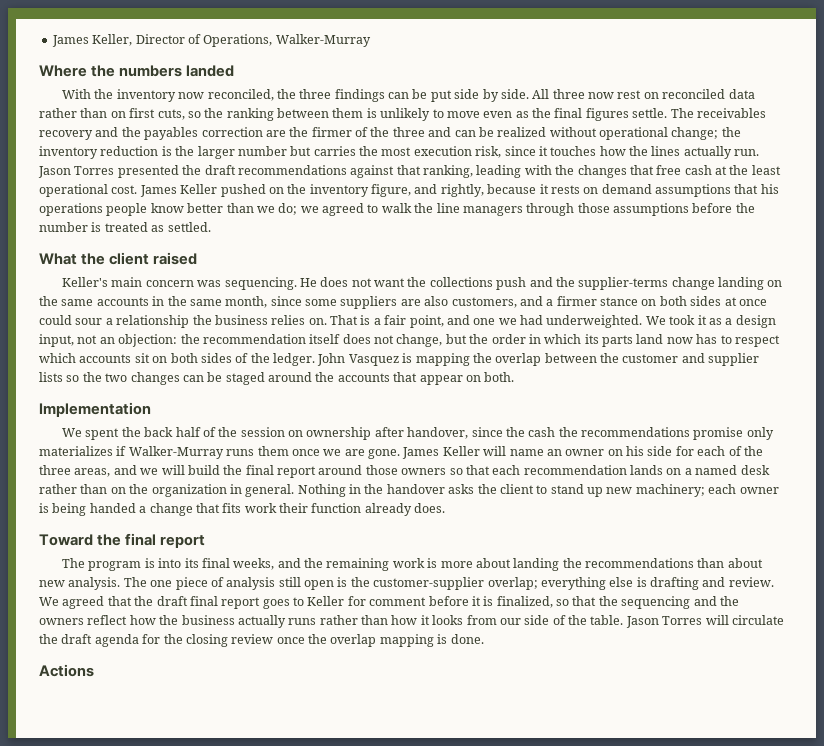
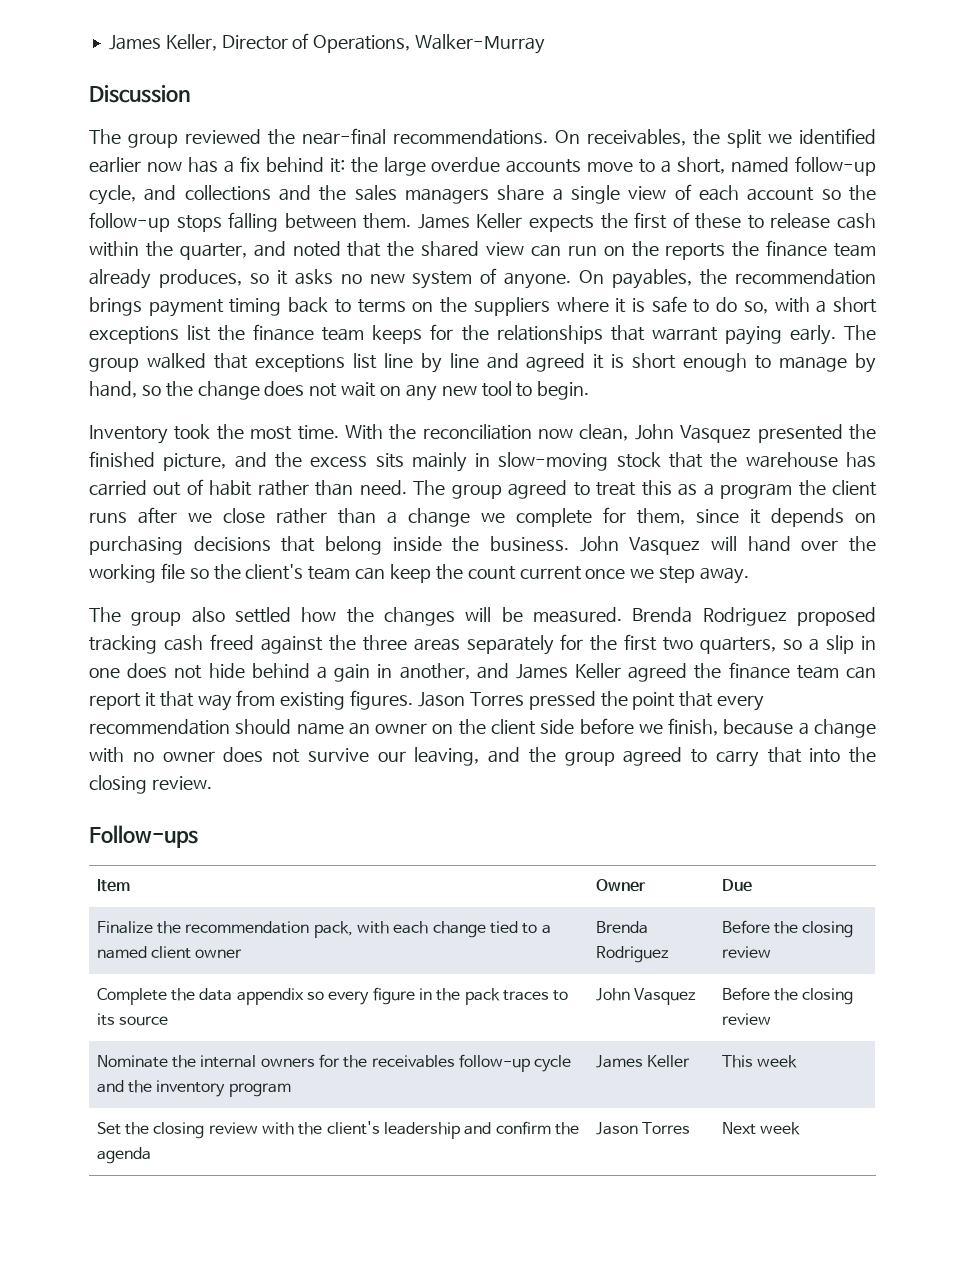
- Where the numbers landed
- With the inventory now reconciled, the three findings can be put side by side. All three now rest on reconciled data rather than on first cuts, so the ranking between them is unlikely to move even as the final figures settle. The receivables recovery and the payables correction are the firmer of the three and can be realized without operational change; the inventory reduction is the larger number but carries the most execution risk, since it touches how the lines actually run. Jason Torres presented the draft recommendations against that ranking, leading with the changes that free cash at the least operational cost. James Keller pushed on the inventory figure, and rightly, because it rests on demand assumptions that his operations people know better than we do; we agreed to walk the line managers through those assumptions before the number is treated as settled.
- What the client raised
- Keller's main concern was sequencing. He does not want the collections push and the supplier-terms change landing on the same accounts in the same month, since some suppliers are also customers, and a firmer stance on both sides at once could sour a relationship the business relies on. That is a fair point, and one we had underweighted. We took it as a design input, not an objection: the recommendation itself does not change, but the order in which its parts land now has to respect which accounts sit on both sides of the ledger. John Vasquez is mapping the overlap between the customer and supplier lists so the two changes can be staged around the accounts that appear on both.
- Implementation
- We spent the back half of the session on ownership after handover, since the cash the recommendations promise only materializes if Walker-Murray runs them once we are gone. James Keller will name an owner on his side for each of the three areas, and we will build the final report around those owners so that each recommendation lands on a named desk rather than on the organization in general. Nothing in the handover asks the client to stand up new machinery; each owner is being handed a change that fits work their function already does.
- Toward the final report
- The program is into its final weeks, and the remaining work is more about landing the recommendations than about new analysis. The one piece of analysis still open is the customer-supplier overlap; everything else is drafting and review. We agreed that the draft final report goes to Keller for comment before it is finalized, so that the sequencing and the owners reflect how the business actually runs rather than how it looks from our side of the table. Jason Torres will circulate the draft agenda for the closing review once the overlap mapping is done.
- Actions
+ Discussion
+ The group reviewed the near-final recommendations. On receivables, the split we identified earlier now has a fix behind it: the large overdue accounts move to a short, named follow-up cycle, and collections and the sales managers share a single view of each account so the follow-up stops falling between them. James Keller expects the first of these to release cash within the quarter, and noted that the shared view can run on the reports the finance team already produces, so it asks no new system of anyone. On payables, the recommendation brings payment timing back to terms on the suppliers where it is safe to do so, with a short exceptions list the finance team keeps for the relationships that warrant paying early. The group walked that exceptions list line by line and agreed it is short enough to manage by hand, so the change does not wait on any new tool to begin.
+ Inventory took the most time. With the reconciliation now clean, John Vasquez presented the finished picture, and the excess sits mainly in slow-moving stock that the warehouse has carried out of habit rather than need. The group agreed to treat this as a program the client runs after we close rather than a change we complete for them, since it depends on purchasing decisions that belong inside the business. John Vasquez will hand over the working file so the client's team can keep the count current once we step away.
+ The group also settled how the changes will be measured. Brenda Rodriguez proposed tracking cash freed against the three areas separately for the first two quarters, so a slip in one does not hide behind a gain in another, and James Keller agreed the finance team can report it that way from existing figures. Jason Torres pressed the point that every recommendation should name an owner on the client side before we finish, because a change with no owner does not survive our leaving, and the group agreed to carry that into the closing review.
+ Follow-ups
+ Item | Owner | Due
+ Finalize the recommendation pack, with each change tied to a named client owner | Brenda Rodriguez | Before the closing review
+ Complete the data appendix so every figure in the pack traces to its source | John Vasquez | Before the closing review
+ Nominate the internal owners for the receivables follow-up cycle and the inventory program | James Keller | This week
+ Set the closing review with the client's leadership and confirm the agenda | Jason Torres | Next week

